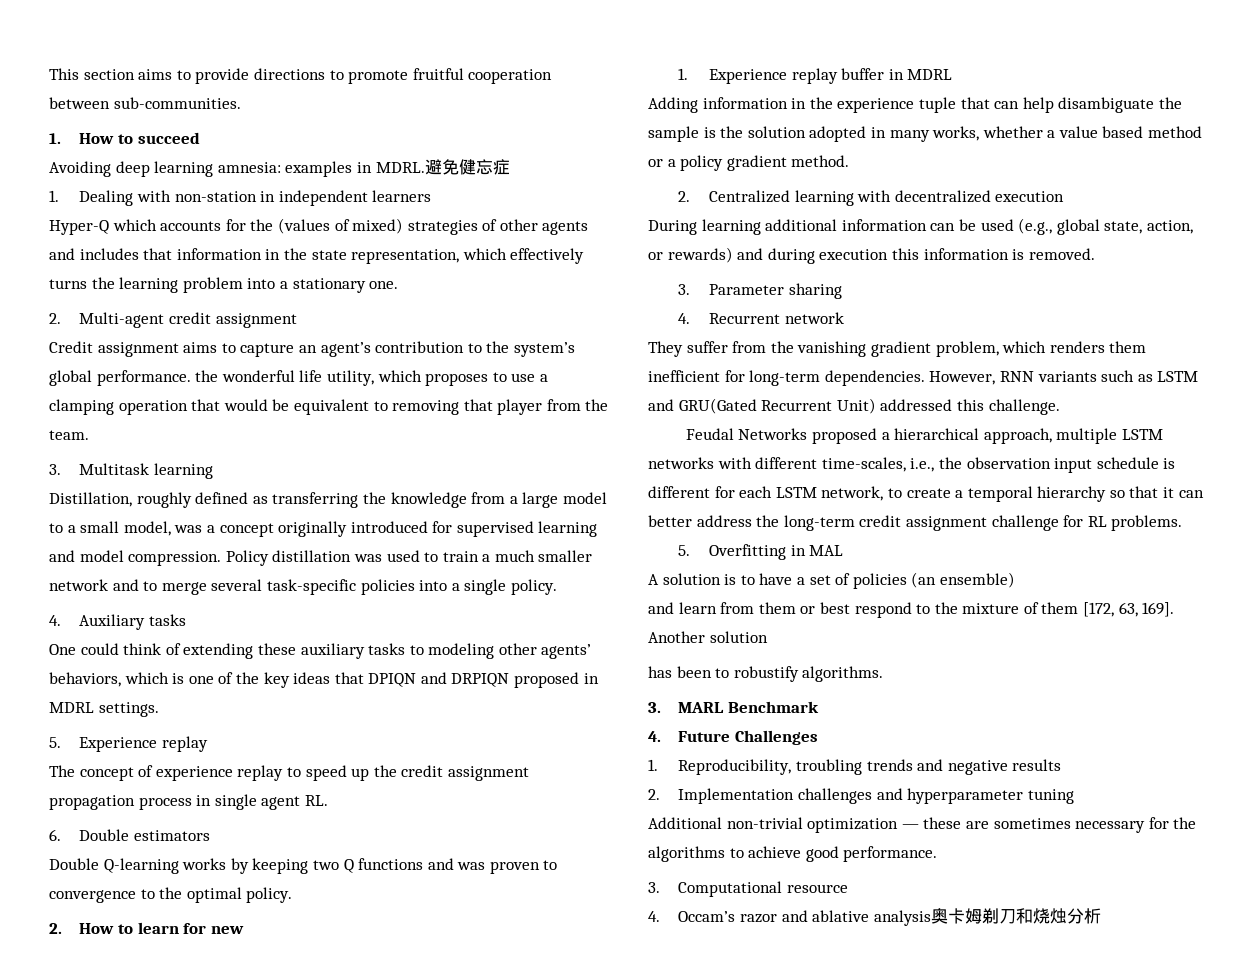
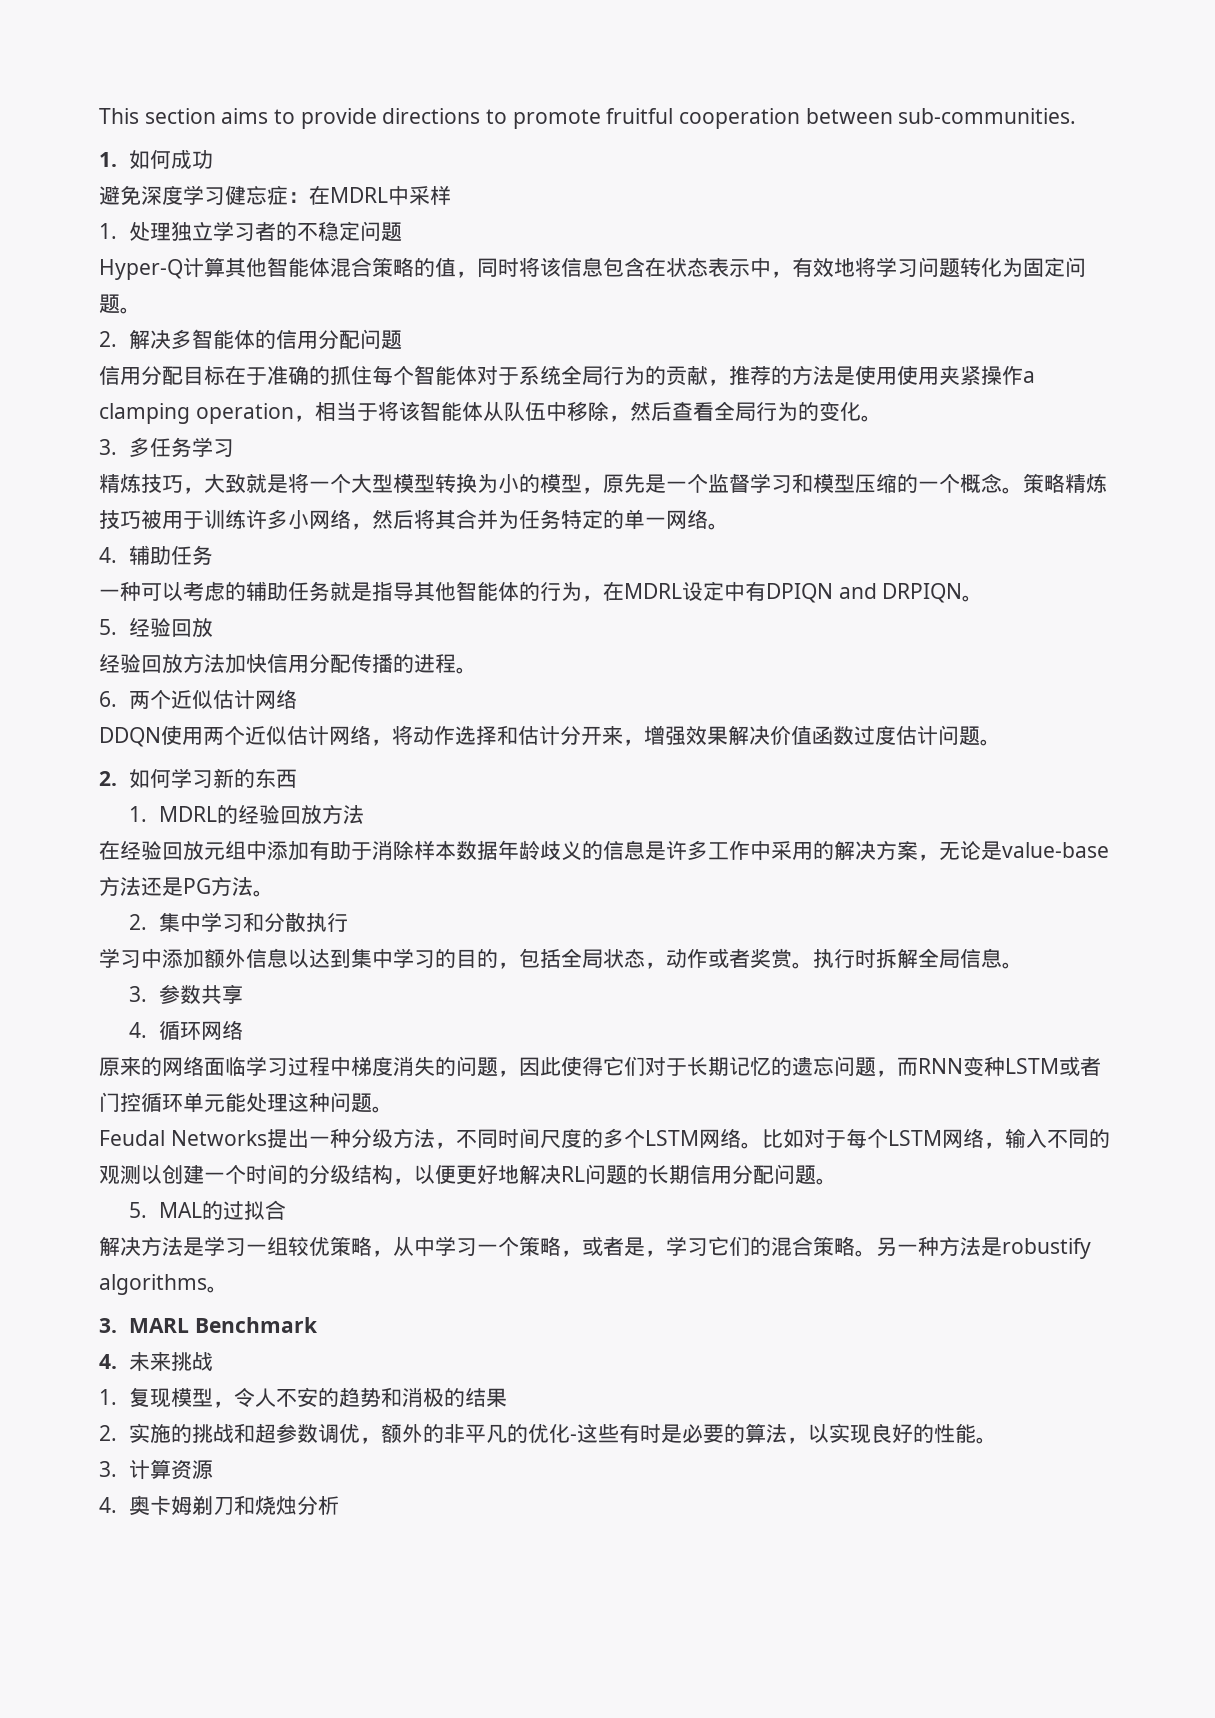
- 1. How to succeed
- Avoiding deep learning amnesia: examples in MDRL.避免健忘症
- 1. Dealing with non-station in independent learners
- Hyper-Q which accounts for the (values of mixed) strategies of other agents and includes that information in the state representation, which effectively turns the learning problem into a stationary one.
- 2. Multi-agent credit assignment
- Credit assignment aims to capture an agent’s contribution to the system’s global performance. the wonderful life utility, which proposes to use a clamping operation that would be equivalent to removing that player from the team.
- 3. Multitask learning
- Distillation, roughly defined as transferring the knowledge from a large model to a small model, was a concept originally introduced for supervised learning and model compression. Policy distillation was used to train a much smaller network and to merge several task-specific policies into a single policy.
- 4. Auxiliary tasks
- One could think of extending these auxiliary tasks to modeling other agents’ behaviors, which is one of the key ideas that DPIQN and DRPIQN proposed in MDRL settings.
- 5. Experience replay
- The concept of experience replay to speed up the credit assignment propagation process in single agent RL.
- 6. Double estimators
- Double Q-learning works by keeping two Q functions and was proven to convergence to the optimal policy.
- 2. How to learn for new
- 1. Experience replay buffer in MDRL
- Adding information in the experience tuple that can help disambiguate the sample is the solution adopted in many works, whether a value based method or a policy gradient method.
- 2. Centralized learning with decentralized execution
- During learning additional information can be used (e.g., global state, action, or rewards) and during execution this information is removed.
- 3. Parameter sharing
- 4. Recurrent network
- They suffer from the vanishing gradient problem, which renders them inefficient for long-term dependencies. However, RNN variants such as LSTM and GRU(Gated Recurrent Unit) addressed this challenge.
- Feudal Networks proposed a hierarchical approach, multiple LSTM networks with different time-scales, i.e., the observation input schedule is different for each LSTM network, to create a temporal hierarchy so that it can better address the long-term credit assignment challenge for RL problems.
- 5. Overfitting in MAL
- A solution is to have a set of policies (an ensemble)
- and learn from them or best respond to the mixture of them [172, 63, 169]. Another solution
- has been to robustify algorithms.
+ 1.如何成功
+ 避免深度学习健忘症：在MDRL中采样
+ 1.处理独立学习者的不稳定问题
+ Hyper-Q计算其他智能体混合策略的值，同时将该信息包含在状态表示中，有效地将学习问题转化为固定问题。
+ 2.解决多智能体的信用分配问题
+ 信用分配目标在于准确的抓住每个智能体对于系统全局行为的贡献，推荐的方法是使用使用夹紧操作a clamping operation，相当于将该智能体从队伍中移除，然后查看全局行为的变化。
+ 3.多任务学习
+ 精炼技巧，大致就是将一个大型模型转换为小的模型，原先是一个监督学习和模型压缩的一个概念。策略精炼技巧被用于训练许多小网络，然后将其合并为任务特定的单一网络。
+ 4.辅助任务
+ 一种可以考虑的辅助任务就是指导其他智能体的行为，在MDRL设定中有DPIQN and DRPIQN。
+ 5.经验回放
+ 经验回放方法加快信用分配传播的进程。
+ 6.两个近似估计网络
+ DDQN使用两个近似估计网络，将动作选择和估计分开来，增强效果解决价值函数过度估计问题。
+ 2.如何学习新的东西
+ 1. MDRL的经验回放方法
+ 在经验回放元组中添加有助于消除样本数据年龄歧义的信息是许多工作中采用的解决方案，无论是value-base方法还是PG方法。
+ 2.集中学习和分散执行
+ 学习中添加额外信息以达到集中学习的目的，包括全局状态，动作或者奖赏。执行时拆解全局信息。
+ 3.参数共享
+ 4.循环网络
+ 原来的网络面临学习过程中梯度消失的问题，因此使得它们对于长期记忆的遗忘问题，而RNN变种LSTM或者门控循环单元能处理这种问题。
+ Feudal Networks提出一种分级方法，不同时间尺度的多个LSTM网络。比如对于每个LSTM网络，输入不同的观测以创建一个时间的分级结构，以便更好地解决RL问题的长期信用分配问题。
+ 5. MAL的过拟合
+ 解决方法是学习一组较优策略，从中学习一个策略，或者是，学习它们的混合策略。另一种方法是robustify algorithms。
- 4. Future Challenges
- 1. Reproducibility, troubling trends and negative results
- 2. Implementation challenges and hyperparameter tuning
- Additional non-trivial optimization — these are sometimes necessary for the algorithms to achieve good performance.
- 3. Computational resource
- 4. Occam’s razor and ablative analysis奥卡姆剃刀和烧烛分析
+ 4.未来挑战
+ 1.复现模型，令人不安的趋势和消极的结果
+ 2.实施的挑战和超参数调优，额外的非平凡的优化-这些有时是必要的算法，以实现良好的性能。
+ 3.计算资源
+ 4.奥卡姆剃刀和烧烛分析

